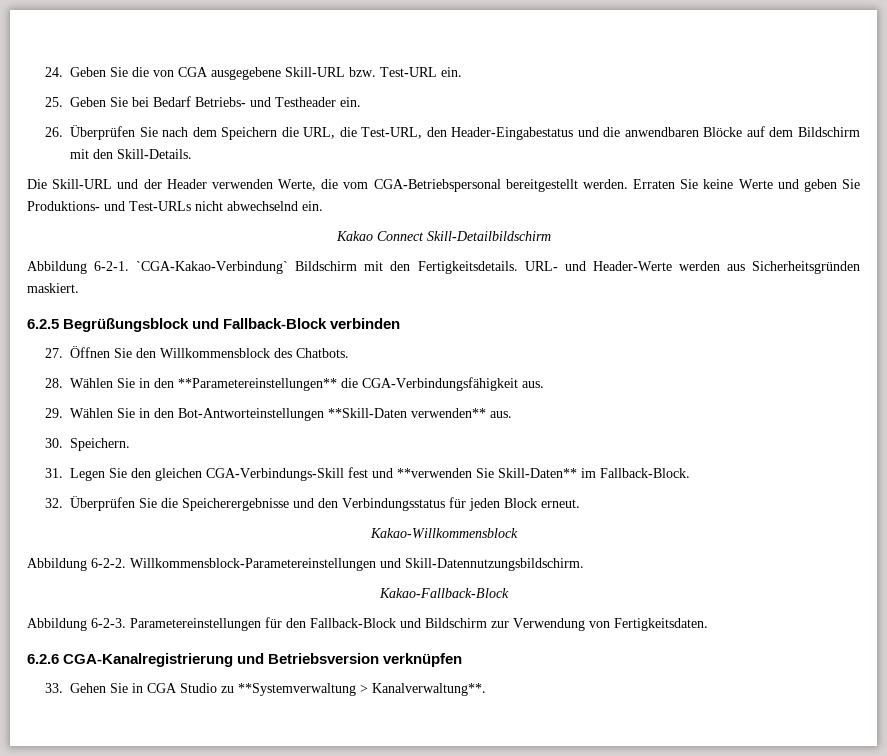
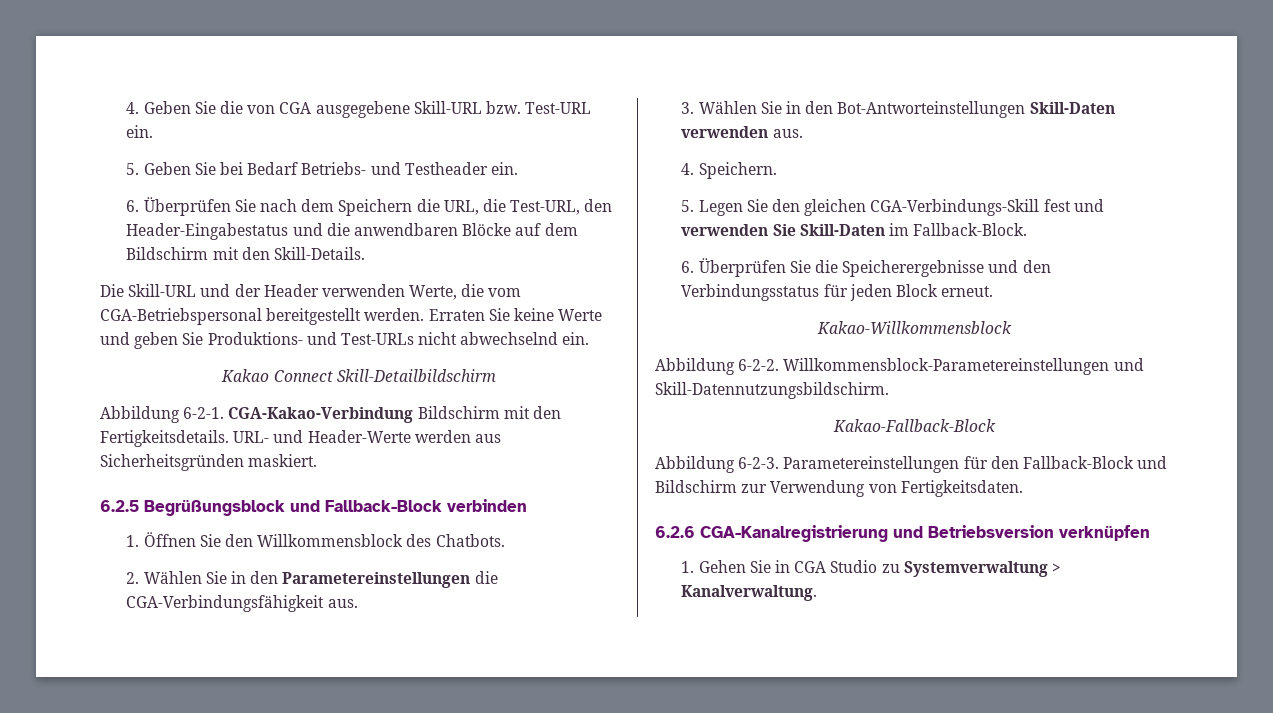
- 24. Geben Sie die von CGA ausgegebene Skill-URL bzw. Test-URL ein.
+ 4. Geben Sie die von CGA ausgegebene Skill-URL bzw. Test-URL ein.
- 25. Geben Sie bei Bedarf Betriebs- und Testheader ein.
+ 5. Geben Sie bei Bedarf Betriebs- und Testheader ein.
- 26. Überprüfen Sie nach dem Speichern die URL, die Test-URL, den Header-Eingabestatus und die anwendbaren Blöcke auf dem Bildschirm mit den Skill-Details.
+ 6. Überprüfen Sie nach dem Speichern die URL, die Test-URL, den Header-Eingabestatus und die anwendbaren Blöcke auf dem Bildschirm mit den Skill-Details.
- `CGA-Kakao-Verbindung` Bildschirm mit den Fertigkeitsdetails.
+ CGA-Kakao-Verbindung Bildschirm mit den Fertigkeitsdetails.
- 27. Öffnen Sie den Willkommensblock des Chatbots.
+ 1. Öffnen Sie den Willkommensblock des Chatbots.
- 28. Wählen Sie in den **Parametereinstellungen** die CGA-Verbindungsfähigkeit aus.
+ 2. Wählen Sie in den Parametereinstellungen die CGA-Verbindungsfähigkeit aus.
- 29. Wählen Sie in den Bot-Antworteinstellungen **Skill-Daten verwenden** aus.
- 30. Speichern.
+ 3. Wählen Sie in den Bot-Antworteinstellungen Skill-Daten verwenden aus.
+ 4. Speichern.
- 31. Legen Sie den gleichen CGA-Verbindungs-Skill fest und **verwenden Sie Skill-Daten** im Fallback-Block.
+ 5. Legen Sie den gleichen CGA-Verbindungs-Skill fest und verwenden Sie Skill-Daten im Fallback-Block.
- 32. Überprüfen Sie die Speicherergebnisse und den Verbindungsstatus für jeden Block erneut.
+ 6. Überprüfen Sie die Speicherergebnisse und den Verbindungsstatus für jeden Block erneut.
- 33. Gehen Sie in CGA Studio zu **Systemverwaltung > Kanalverwaltung**.
+ 1. Gehen Sie in CGA Studio zu Systemverwaltung > Kanalverwaltung.

